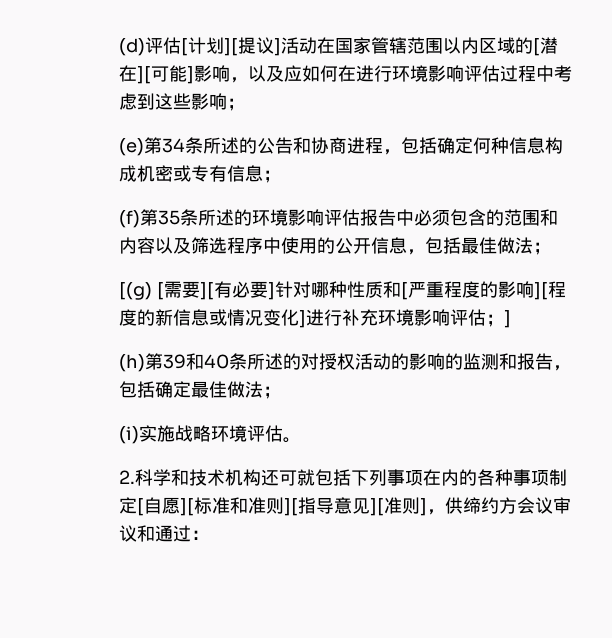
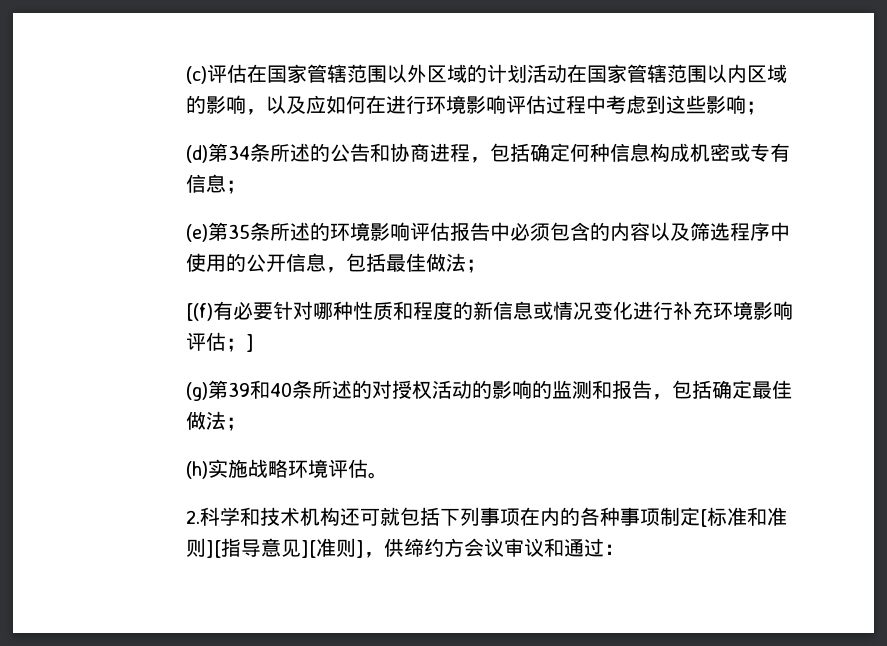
- (d)评估[计划][提议]活动在国家管辖范围以内区域的[潜在][可能]影响，以及应如何在进行环境影响评估过程中考虑到这些影响；
+ (c)评估在国家管辖范围以外区域的计划活动在国家管辖范围以内区域的影响，以及应如何在进行环境影响评估过程中考虑到这些影响；
- (e)第34条所述的公告和协商进程，包括确定何种信息构成机密或专有信息；
+ (d)第34条所述的公告和协商进程，包括确定何种信息构成机密或专有信息；
- (f)第35条所述的环境影响评估报告中必须包含的范围和内容以及筛选程序中使用的公开信息，包括最佳做法；
+ (e)第35条所述的环境影响评估报告中必须包含的内容以及筛选程序中使用的公开信息，包括最佳做法；
- [(g) [需要][有必要]针对哪种性质和[严重程度的影响][程度的新信息或情况变化]进行补充环境影响评估；]
+ [(f)有必要针对哪种性质和程度的新信息或情况变化进行补充环境影响评估；]
- (h)第39和40条所述的对授权活动的影响的监测和报告，包括确定最佳做法；
+ (g)第39和40条所述的对授权活动的影响的监测和报告，包括确定最佳做法；
- (i)实施战略环境评估。
+ (h)实施战略环境评估。
- 2.科学和技术机构还可就包括下列事项在内的各种事项制定[自愿][标准和准则][指导意见][准则]，供缔约方会议审议和通过：
+ 2.科学和技术机构还可就包括下列事项在内的各种事项制定[标准和准则][指导意见][准则]，供缔约方会议审议和通过：

